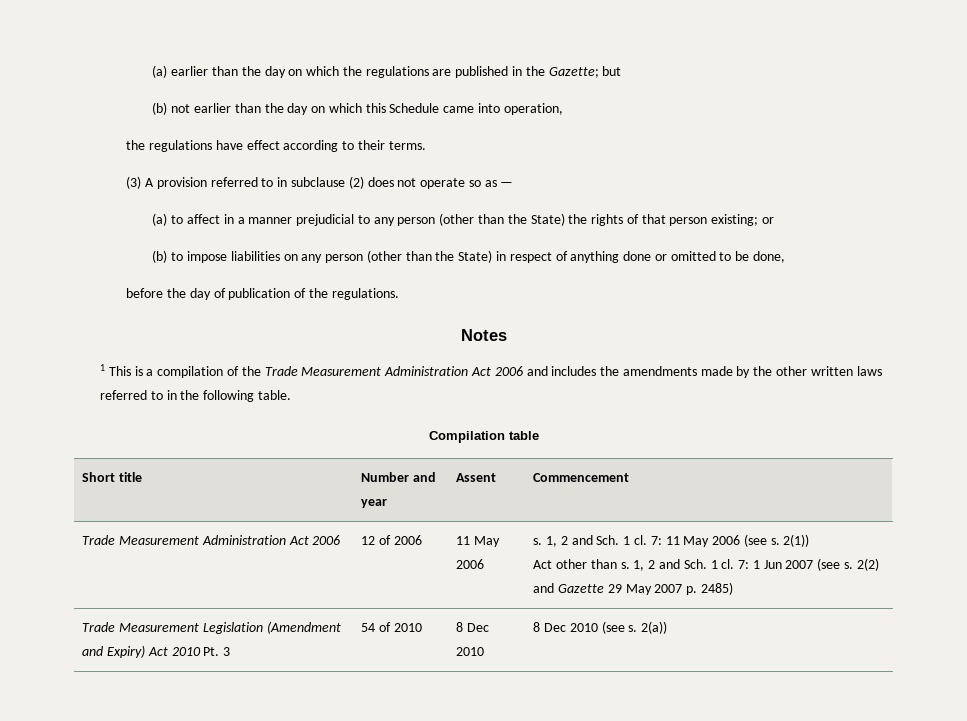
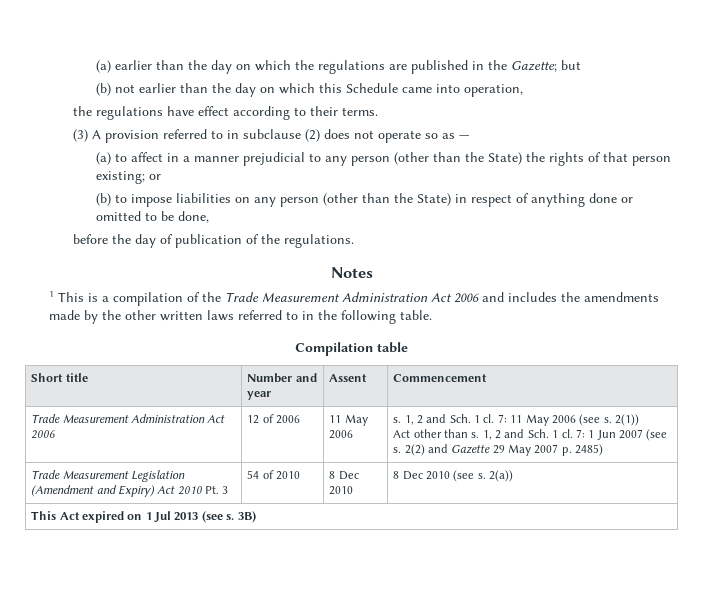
+ This Act expired on 1 Jul 2013 (see s. 3B)

